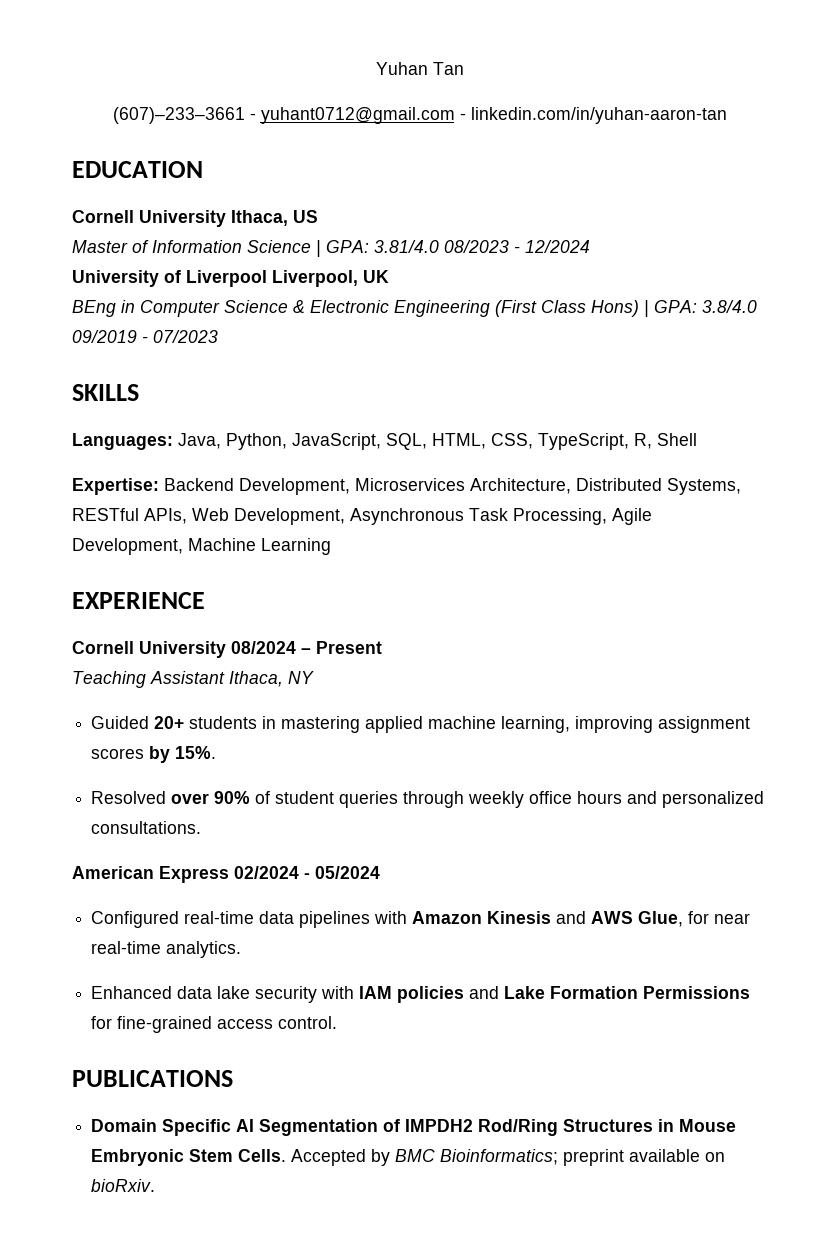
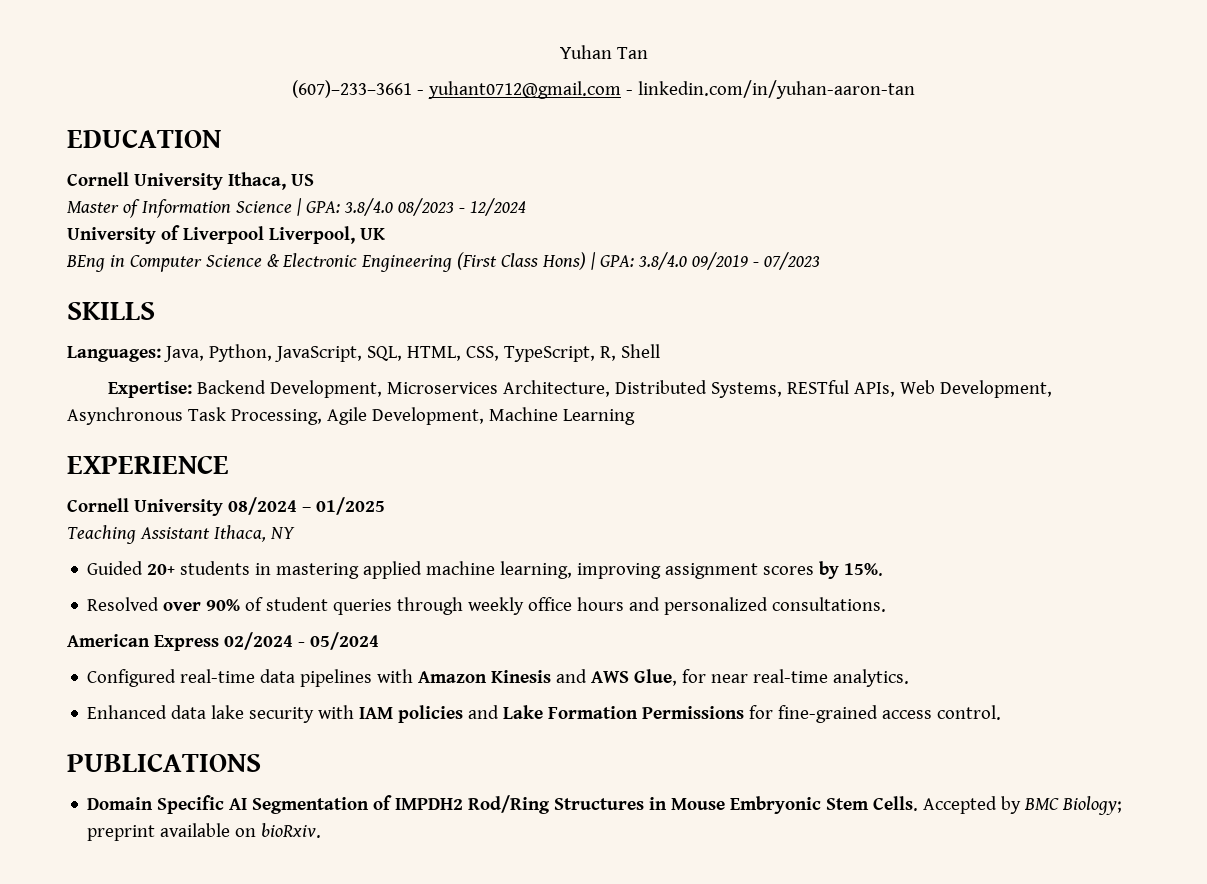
- Master of Information Science | GPA: 3.81/4.0 08/2023 - 12/2024
+ Master of Information Science | GPA: 3.8/4.0 08/2023 - 12/2024
- Cornell University 08/2024 – Present
+ Cornell University 08/2024 – 01/2025
- Accepted by BMC Bioinformatics; preprint available on bioRxiv.
+ Accepted by BMC Biology; preprint available on bioRxiv.

